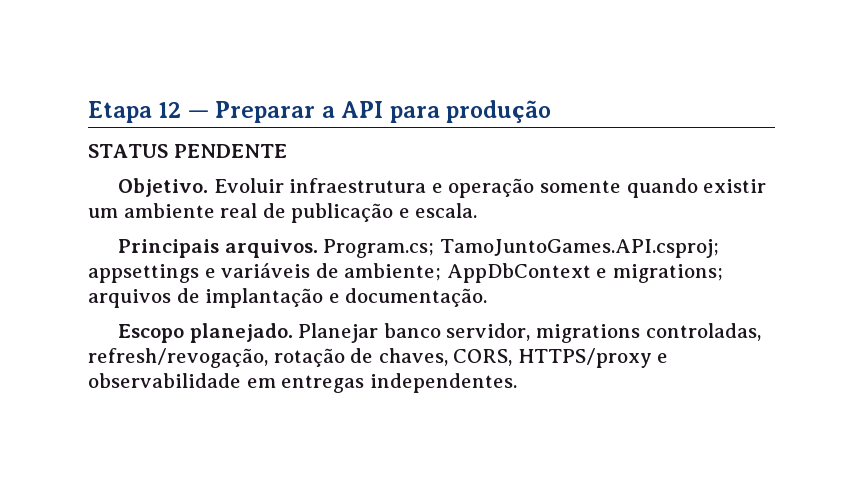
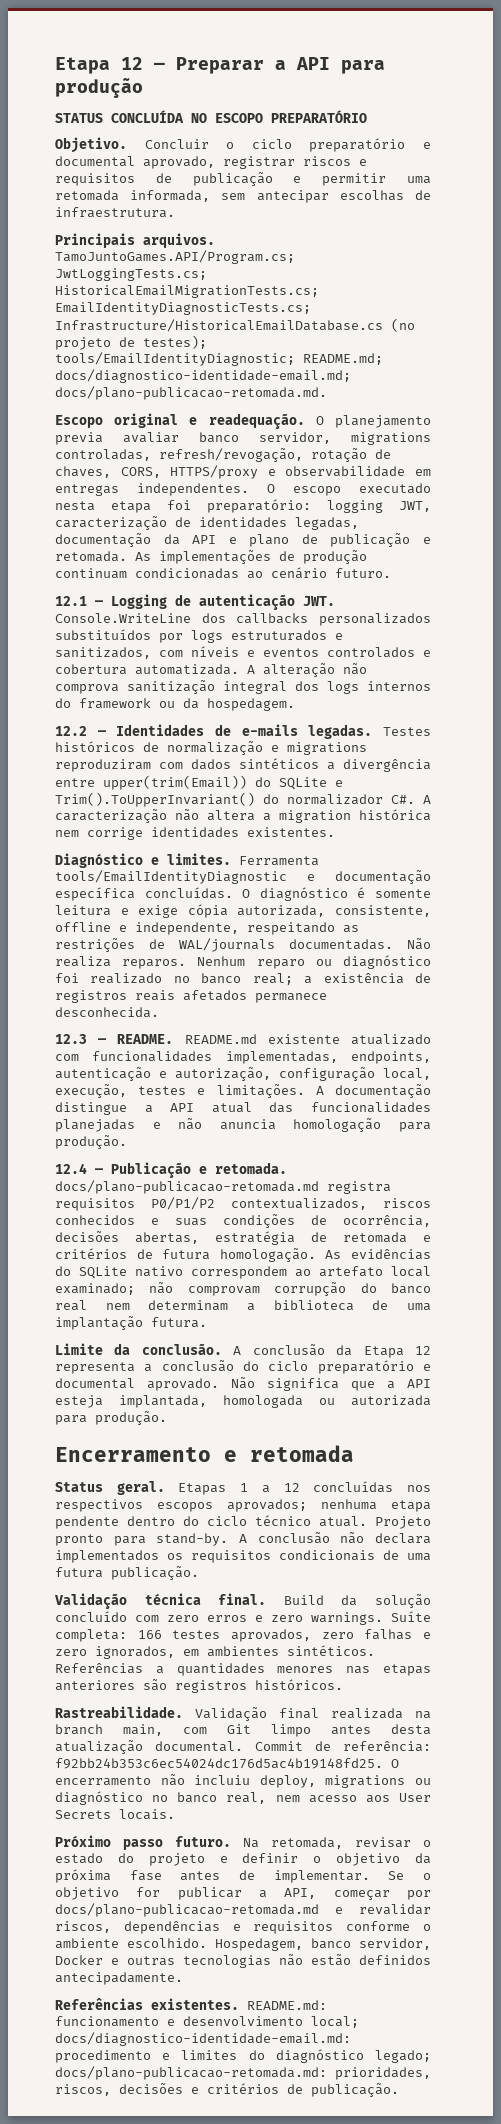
- STATUS PENDENTE
- Objetivo. Evoluir infraestrutura e operação somente quando existir um ambiente real de publicação e escala.
- Principais arquivos. Program.cs; TamoJuntoGames.API.csproj; appsettings e variáveis de ambiente; AppDbContext e migrations; arquivos de implantação e documentação.
- Escopo planejado. Planejar banco servidor, migrations controladas, refresh/revogação, rotação de chaves, CORS, HTTPS/proxy e observabilidade em entregas independentes.
+ STATUS CONCLUÍDA NO ESCOPO PREPARATÓRIO
+ Objetivo. Concluir o ciclo preparatório e documental aprovado, registrar riscos e requisitos de publicação e permitir uma retomada informada, sem antecipar escolhas de infraestrutura.
+ Principais arquivos. TamoJuntoGames.API/Program.cs; JwtLoggingTests.cs; HistoricalEmailMigrationTests.cs; EmailIdentityDiagnosticTests.cs; Infrastructure/HistoricalEmailDatabase.cs (no projeto de testes); tools/EmailIdentityDiagnostic; README.md; docs/diagnostico-identidade-email.md; docs/plano-publicacao-retomada.md.
+ Escopo original e readequação. O planejamento previa avaliar banco servidor, migrations controladas, refresh/revogação, rotação de chaves, CORS, HTTPS/proxy e observabilidade em entregas independentes.
+ O escopo executado nesta etapa foi preparatório: logging JWT, caracterização de identidades legadas, documentação da API e plano de publicação e retomada. As implementações de produção continuam condicionadas ao cenário futuro.
+ 12.1 — Logging de autenticação JWT. Console.WriteLine dos callbacks personalizados substituídos por logs estruturados e sanitizados, com níveis e eventos controlados e cobertura automatizada. A alteração não comprova sanitização integral dos logs internos do framework ou da hospedagem.
+ 12.2 — Identidades de e-mails legadas. Testes históricos de normalização e migrations reproduziram com dados sintéticos a divergência entre upper(trim(Email)) do SQLite e Trim().ToUpperInvariant() do normalizador C#. A caracterização não altera a migration histórica nem corrige identidades existentes.
+ Diagnóstico e limites. Ferramenta tools/EmailIdentityDiagnostic e documentação específica concluídas. O diagnóstico é somente leitura e exige cópia autorizada, consistente, offline e independente, respeitando as restrições de WAL/journals documentadas. Não realiza reparos. Nenhum reparo ou diagnóstico foi realizado no banco real; a existência de registros reais afetados permanece desconhecida.
+ 12.3 — README. README.md existente atualizado com funcionalidades implementadas, endpoints, autenticação e autorização, configuração local, execução, testes e limitações. A documentação distingue a API atual das funcionalidades planejadas e não anuncia homologação para produção.
+ 12.4 — Publicação e retomada. docs/plano-publicacao-retomada.md registra requisitos P0/P1/P2 contextualizados, riscos conhecidos e suas condições de ocorrência, decisões abertas, estratégia de retomada e critérios de futura homologação. As evidências do SQLite nativo correspondem ao artefato local examinado; não comprovam corrupção do banco real nem determinam a biblioteca de uma implantação futura.
+ Limite da conclusão. A conclusão da Etapa 12 representa a conclusão do ciclo preparatório e documental aprovado. Não significa que a API esteja implantada, homologada ou autorizada para produção.
+ Encerramento e retomada
+ Status geral. Etapas 1 a 12 concluídas nos respectivos escopos aprovados; nenhuma etapa pendente dentro do ciclo técnico atual. Projeto pronto para stand-by. A conclusão não declara implementados os requisitos condicionais de uma futura publicação.
+ Validação técnica final. Build da solução concluído com zero erros e zero warnings. Suíte completa: 166 testes aprovados, zero falhas e zero ignorados, em ambientes sintéticos. Referências a quantidades menores nas etapas anteriores são registros históricos.
+ Rastreabilidade. Validação final realizada na branch main, com Git limpo antes desta atualização documental. Commit de referência: f92bb24b353c6ec54024dc176d5ac4b19148fd25. O encerramento não incluiu deploy, migrations ou diagnóstico no banco real, nem acesso aos User Secrets locais.
+ Próximo passo futuro. Na retomada, revisar o estado do projeto e definir o objetivo da próxima fase antes de implementar. Se o objetivo for publicar a API, começar por docs/plano-publicacao-retomada.md e revalidar riscos, dependências e requisitos conforme o ambiente escolhido. Hospedagem, banco servidor, Docker e outras tecnologias não estão definidos antecipadamente.
+ Referências existentes. README.md: funcionamento e desenvolvimento local; docs/diagnostico-identidade-email.md: procedimento e limites do diagnóstico legado; docs/plano-publicacao-retomada.md: prioridades, riscos, decisões e critérios de publicação.

